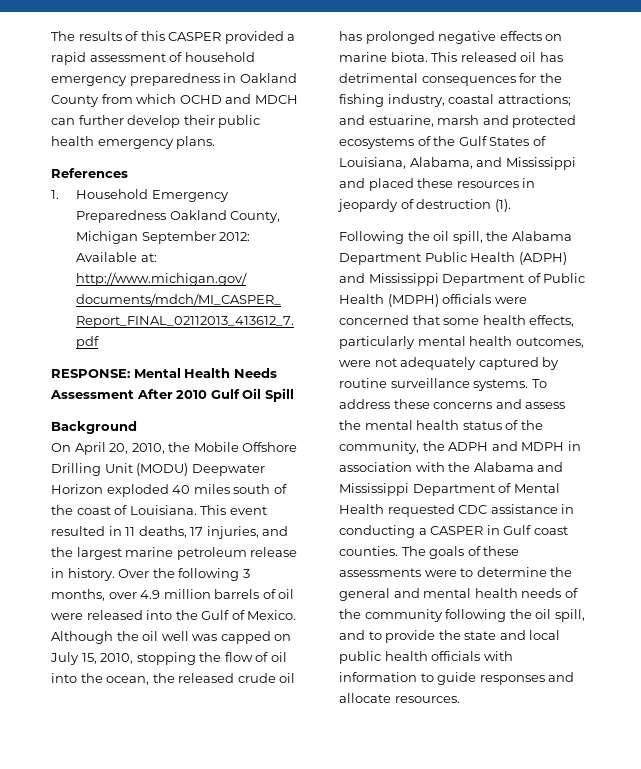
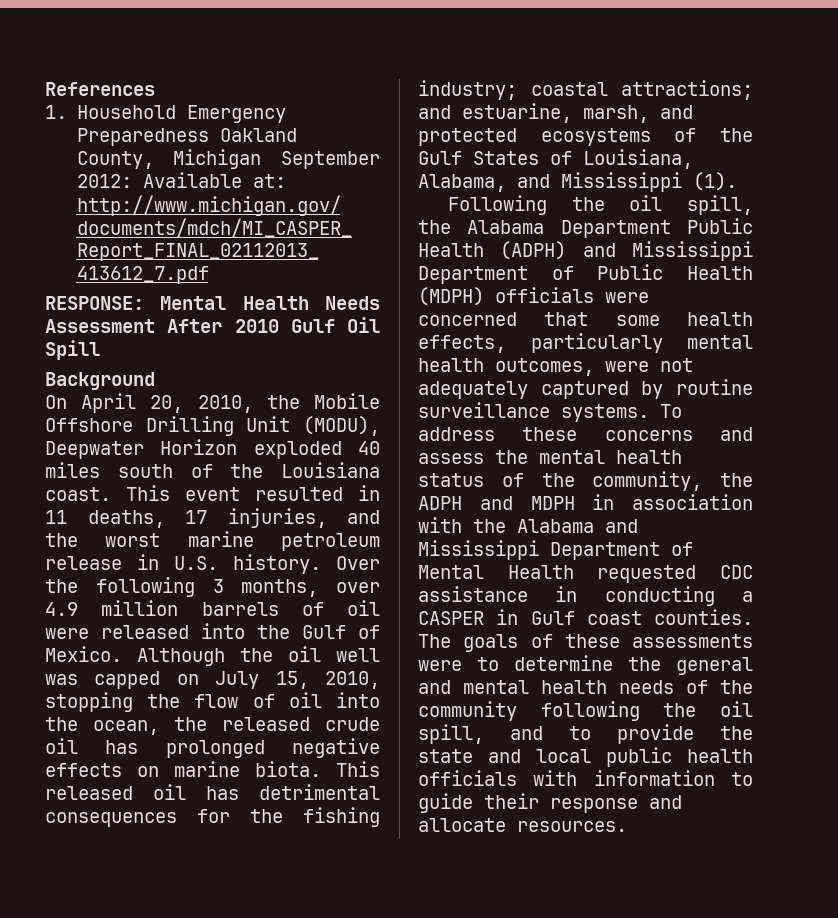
- The results of this CASPER provided a rapid assessment of household emergency preparedness in Oakland County from which OCHD and MDCH can further develop their public health emergency plans.
- On April 20, 2010, the Mobile Offshore Drilling Unit (MODU) Deepwater Horizon exploded 40 miles south of the coast of Louisiana.
+ On April 20, 2010, the Mobile Offshore Drilling Unit (MODU), Deepwater Horizon exploded 40 miles south of the Louisiana coast.
- This event resulted in 11 deaths, 17 injuries, and the largest marine petroleum release in history.
+ This event resulted in 11 deaths, 17 injuries, and the worst marine petroleum release in U.S. history.
- This released oil has detrimental consequences for the fishing industry, coastal attractions; and estuarine, marsh and protected ecosystems of the Gulf States of Louisiana, Alabama, and Mississippi and placed these resources in jeopardy of destruction (1).
+ This released oil has detrimental consequences for the fishing industry; coastal attractions; and estuarine, marsh, and protected ecosystems of the Gulf States of Louisiana, Alabama, and Mississippi (1).
- The goals of these assessments were to determine the general and mental health needs of the community following the oil spill, and to provide the state and local public health officials with information to guide responses and allocate resources.
+ The goals of these assessments were to determine the general and mental health needs of the community following the oil spill, and to provide the state and local public health officials with information to guide their response and allocate resources.

